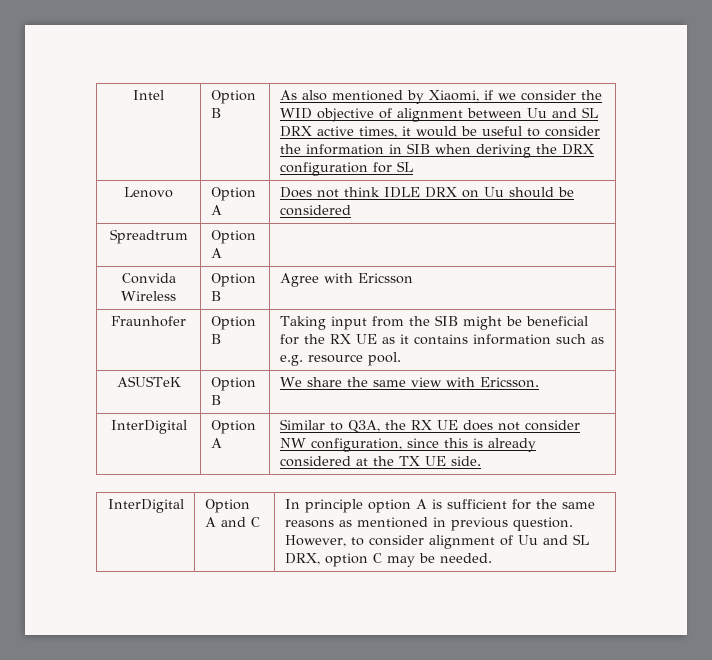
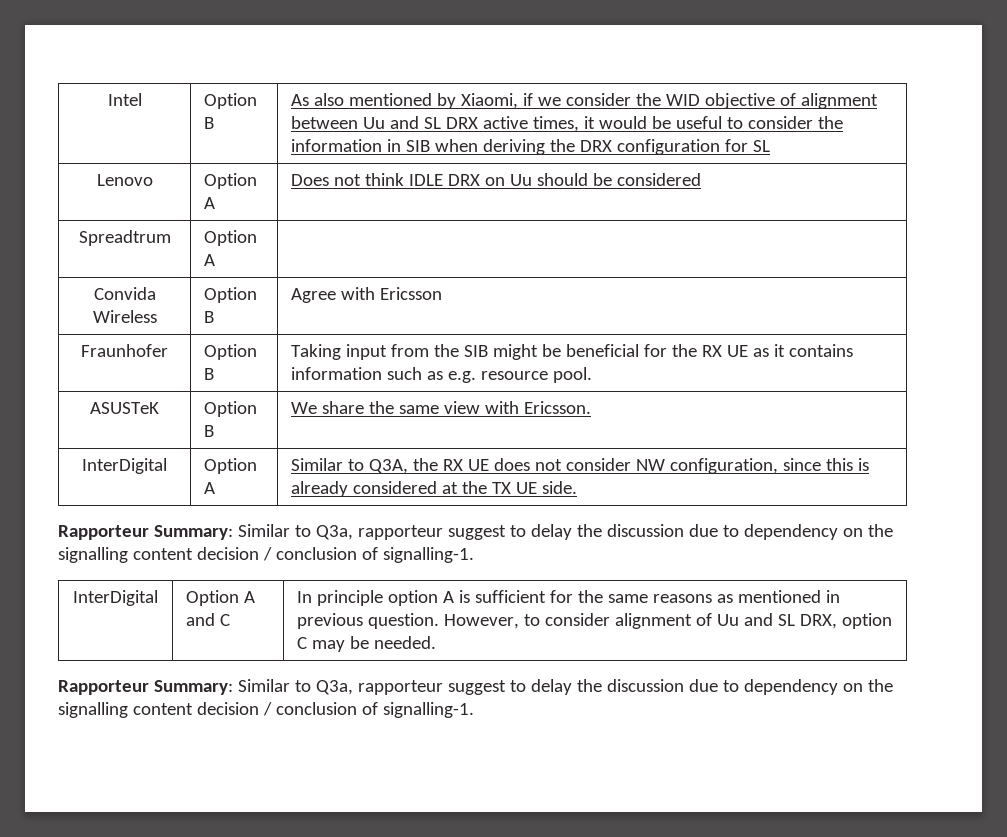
  InterDigital | Option A | Similar to Q3A, the RX UE does not consider NW configuration, since this is already considered at the TX UE side.
+ Rapporteur Summary: Similar to Q3a, rapporteur suggest to delay the discussion due to dependency on the signalling content decision / conclusion of signalling-1.
  InterDigital | Option A and C | In principle option A is sufficient for the same reasons as mentioned in previous question. However, to consider alignment of Uu and SL DRX, option C may be needed.
+ Rapporteur Summary: Similar to Q3a, rapporteur suggest to delay the discussion due to dependency on the signalling content decision / conclusion of signalling-1.

